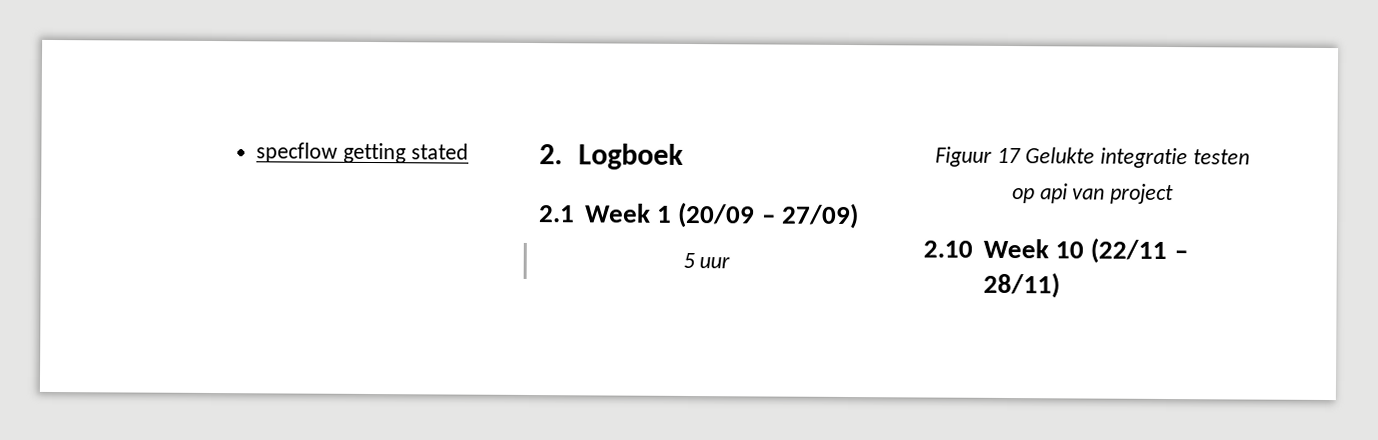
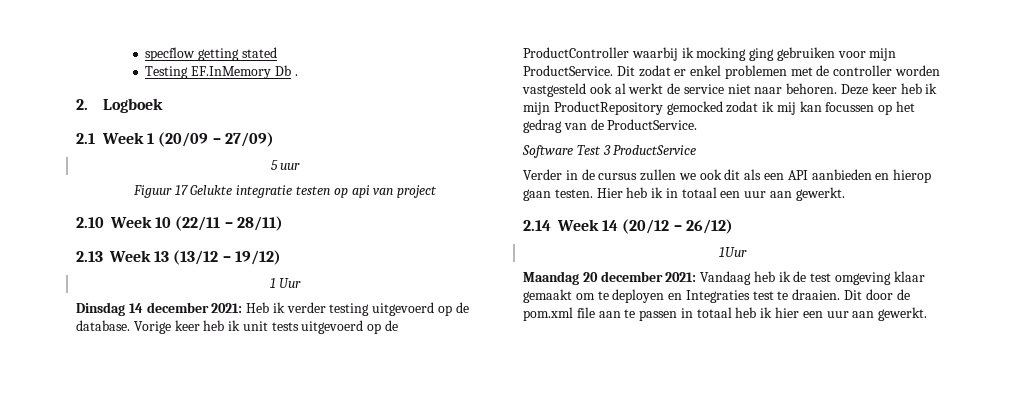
+ Testing EF.InMemory Db .
+ 2.13 Week 13 (13/12 – 19/12)
+ 1 Uur
+ Dinsdag 14 december 2021: Heb ik verder testing uitgevoerd op de database. Vorige keer heb ik unit tests uitgevoerd op de ProductController waarbij ik mocking ging gebruiken voor mijn ProductService. Dit zodat er enkel problemen met de controller worden vastgesteld ook al werkt de service niet naar behoren. Deze keer heb ik mijn ProductRepository gemocked zodat ik mij kan focussen op het gedrag van de ProductService.
+ Software Test 3 ProductService
+ Verder in de cursus zullen we ook dit als een API aanbieden en hierop gaan testen. Hier heb ik in totaal een uur aan gewerkt.
+ 2.14 Week 14 (20/12 – 26/12)
+ 1Uur
+ Maandag 20 december 2021: Vandaag heb ik de test omgeving klaar gemaakt om te deployen en Integraties test te draaien. Dit door de pom.xml file aan te passen in totaal heb ik hier een uur aan gewerkt.

